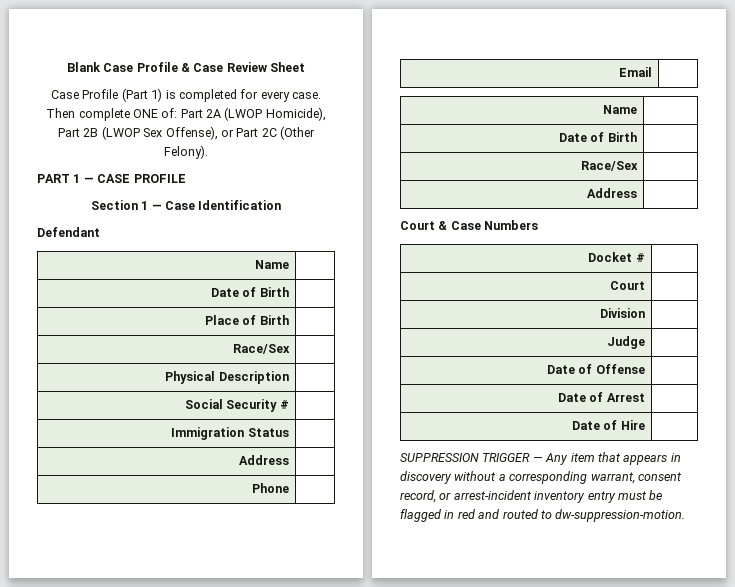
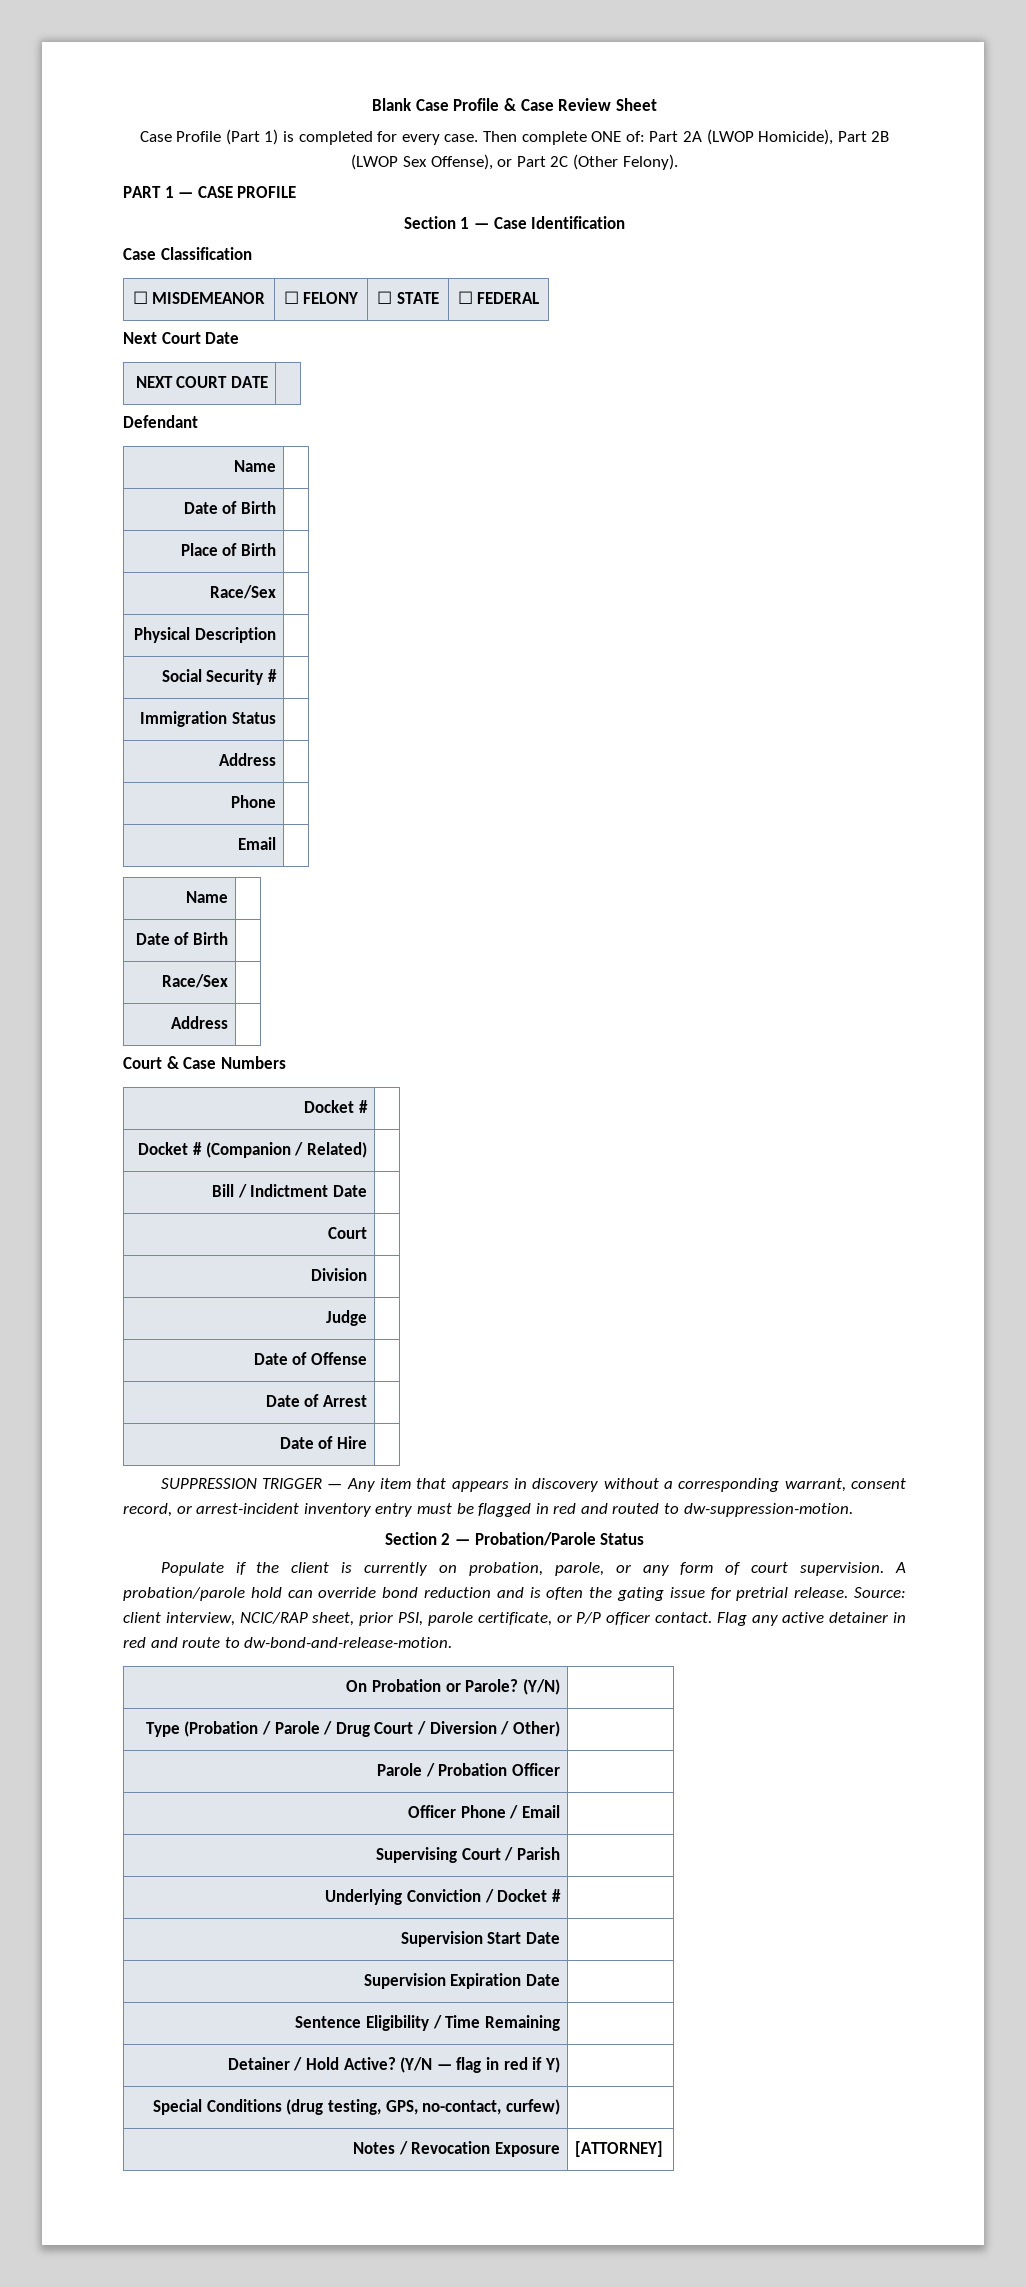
+ Case Classification
+ ☐ MISDEMEANOR | ☐ FELONY | ☐ STATE | ☐ FEDERAL
+ Next Court Date
+ NEXT COURT DATE |
+ Docket # (Companion / Related) |
+ Bill / Indictment Date |
+ Section 2 — Probation/Parole Status
+ Populate if the client is currently on probation, parole, or any form of court supervision. A probation/parole hold can override bond reduction and is often the gating issue for pretrial release. Source: client interview, NCIC/RAP sheet, prior PSI, parole certificate, or P/P officer contact. Flag any active detainer in red and route to dw-bond-and-release-motion.
+ On Probation or Parole? (Y/N) |
+ Type (Probation / Parole / Drug Court / Diversion / Other) |
+ Parole / Probation Officer |
+ Officer Phone / Email |
+ Supervising Court / Parish |
+ Underlying Conviction / Docket # |
+ Supervision Start Date |
+ Supervision Expiration Date |
+ Sentence Eligibility / Time Remaining |
+ Detainer / Hold Active? (Y/N — flag in red if Y) |
+ Special Conditions (drug testing, GPS, no-contact, curfew) |
+ Notes / Revocation Exposure | [ATTORNEY]

